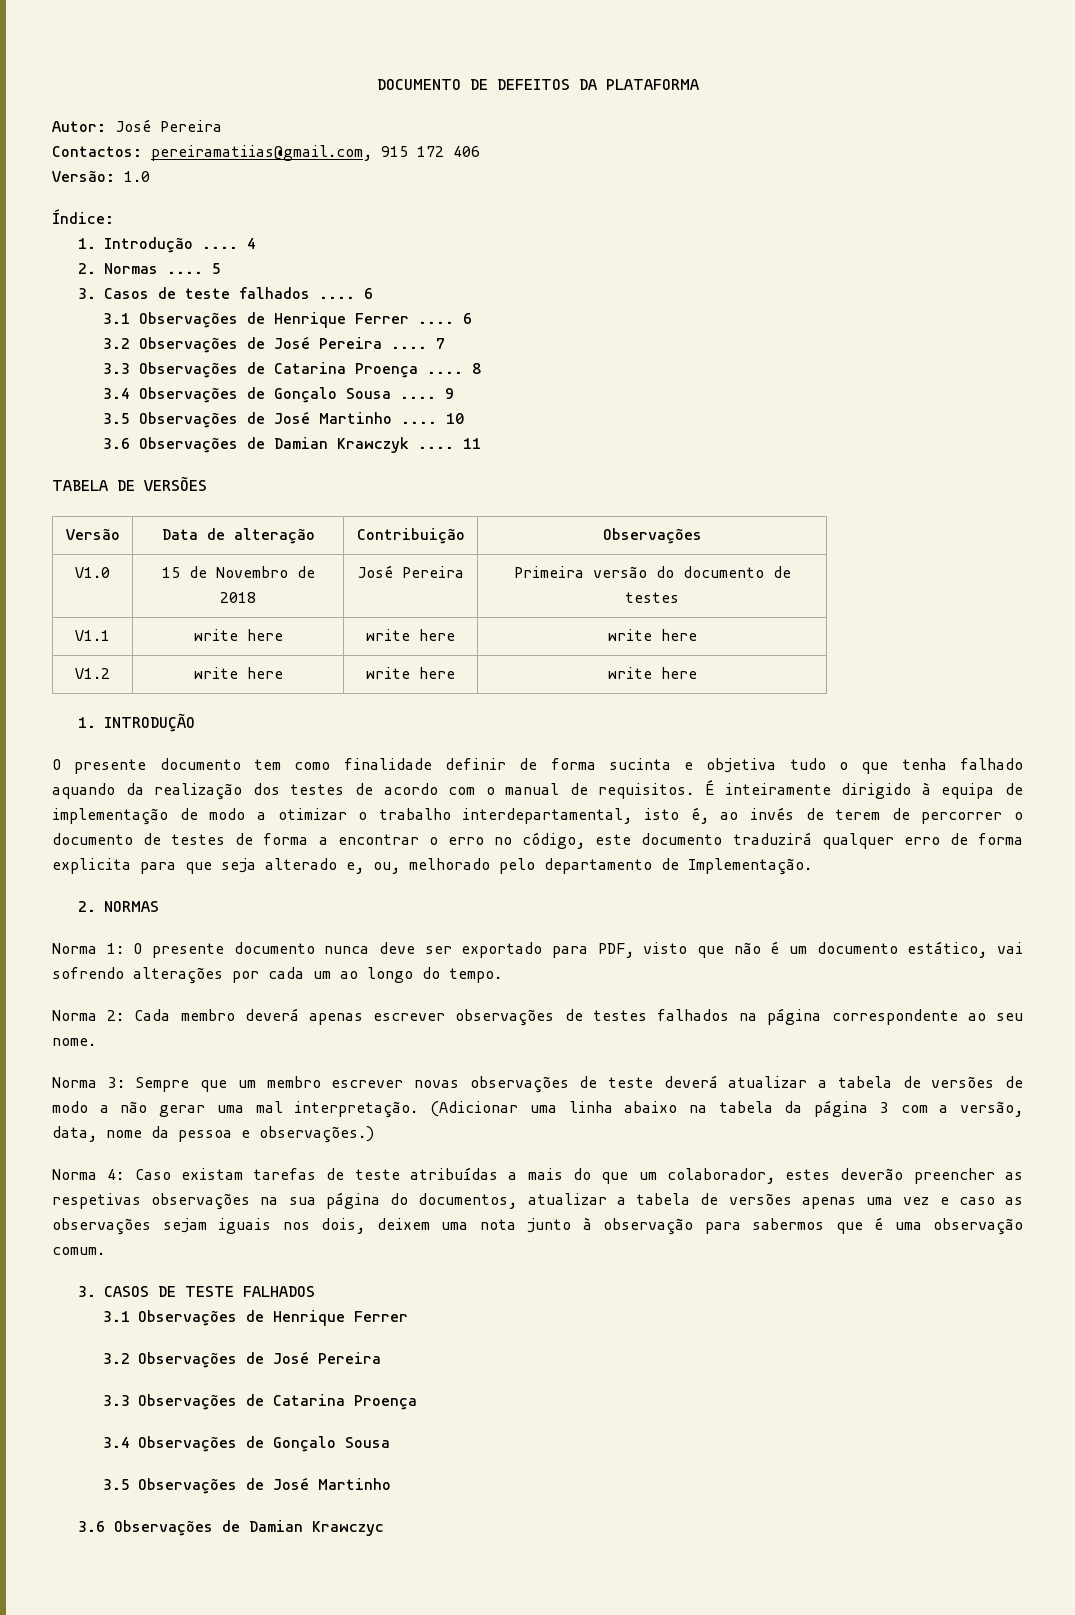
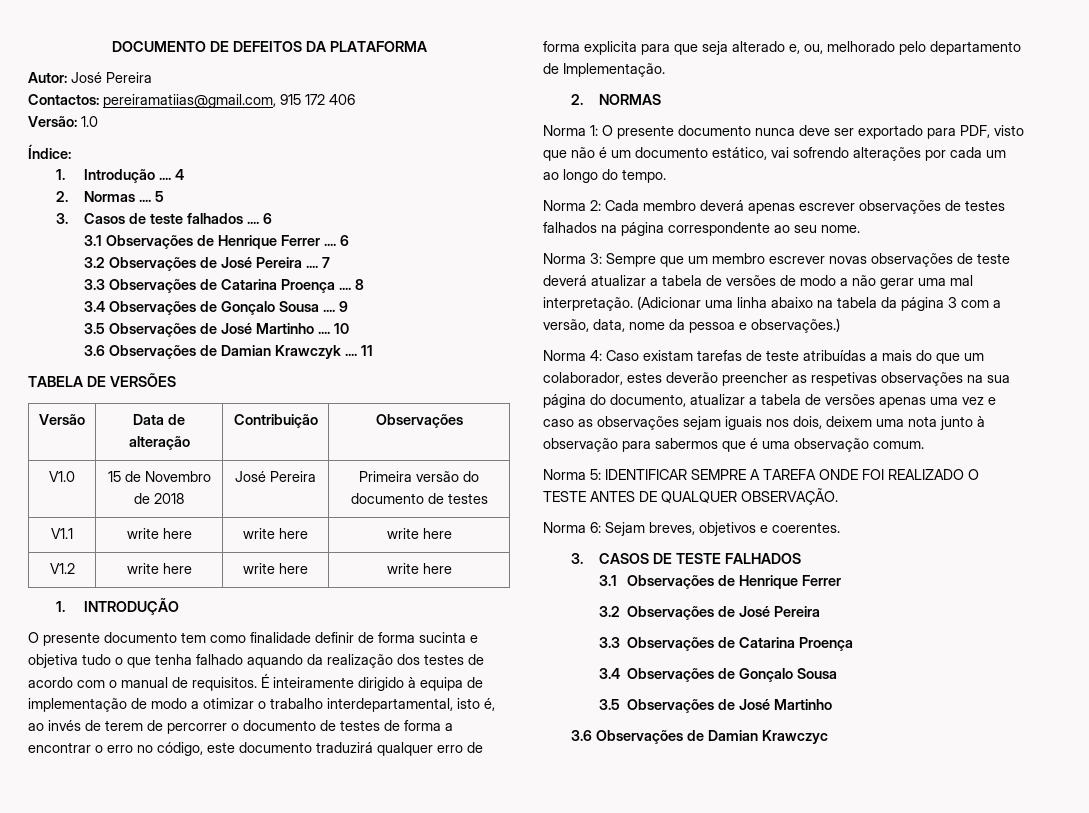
- Norma 4: Caso existam tarefas de teste atribuídas a mais do que um colaborador, estes deverão preencher as respetivas observações na sua página do documentos, atualizar a tabela de versões apenas uma vez e caso as observações sejam iguais nos dois, deixem uma nota junto à observação para sabermos que é uma observação comum.
+ Norma 4: Caso existam tarefas de teste atribuídas a mais do que um colaborador, estes deverão preencher as respetivas observações na sua página do documento, atualizar a tabela de versões apenas uma vez e caso as observações sejam iguais nos dois, deixem uma nota junto à observação para sabermos que é uma observação comum.
+ Norma 5: IDENTIFICAR SEMPRE A TAREFA ONDE FOI REALIZADO O TESTE ANTES DE QUALQUER OBSERVAÇÃO.
+ Norma 6: Sejam breves, objetivos e coerentes.

